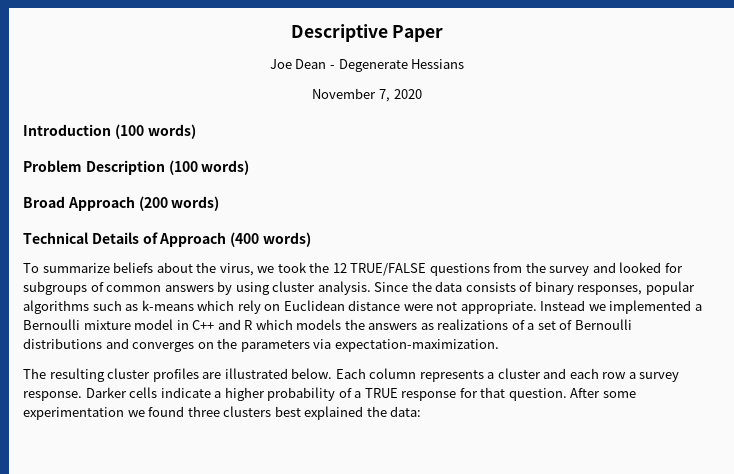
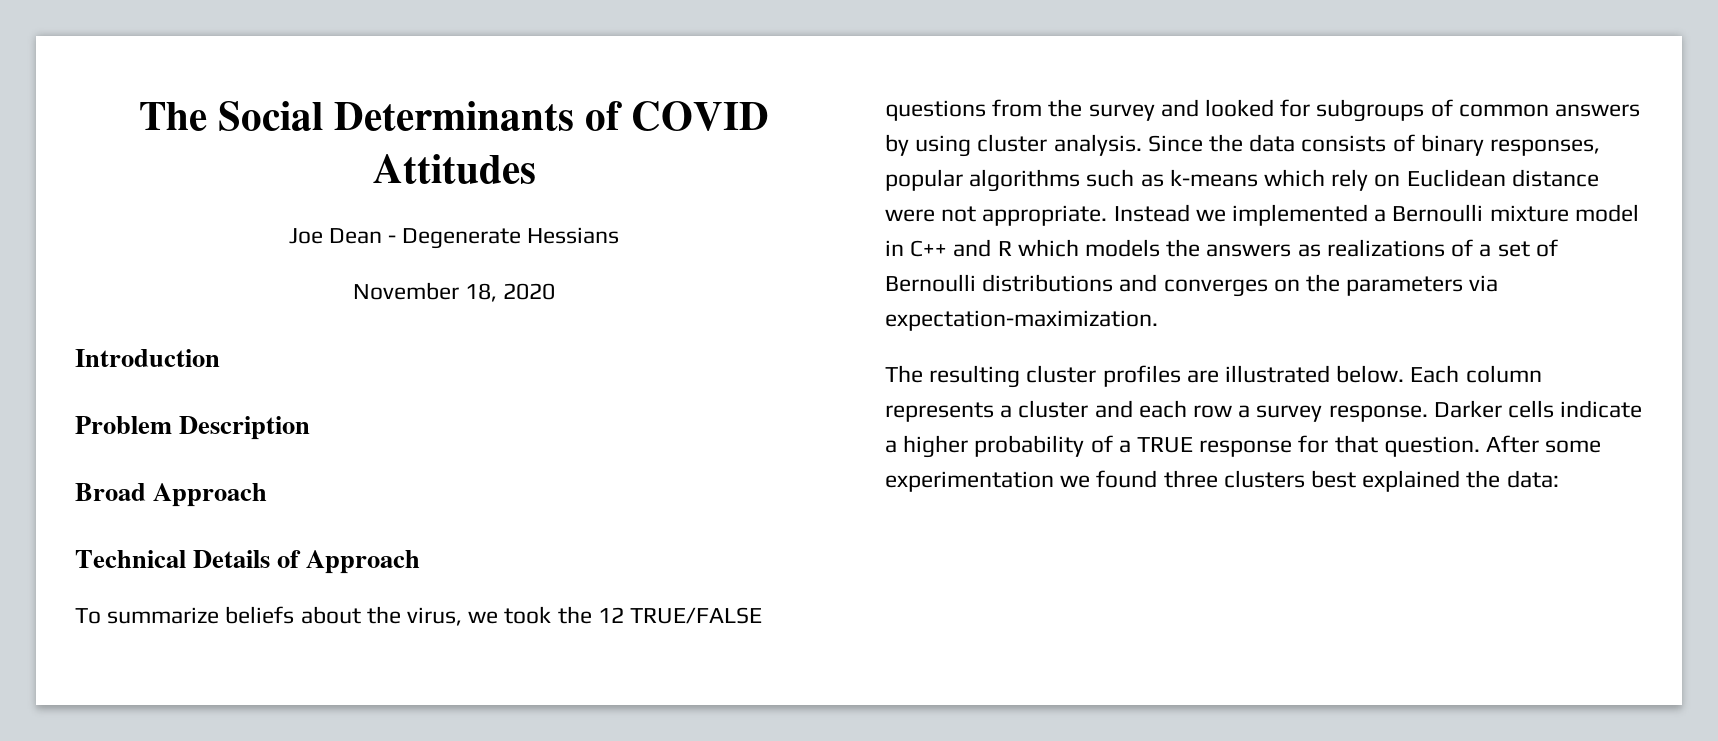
- Descriptive Paper
+ The Social Determinants of COVID Attitudes
- November 7, 2020
+ November 18, 2020
- Introduction (100 words)
+ Introduction
- Problem Description (100 words)
+ Problem Description
- Broad Approach (200 words)
+ Broad Approach
- Technical Details of Approach (400 words)
+ Technical Details of Approach

